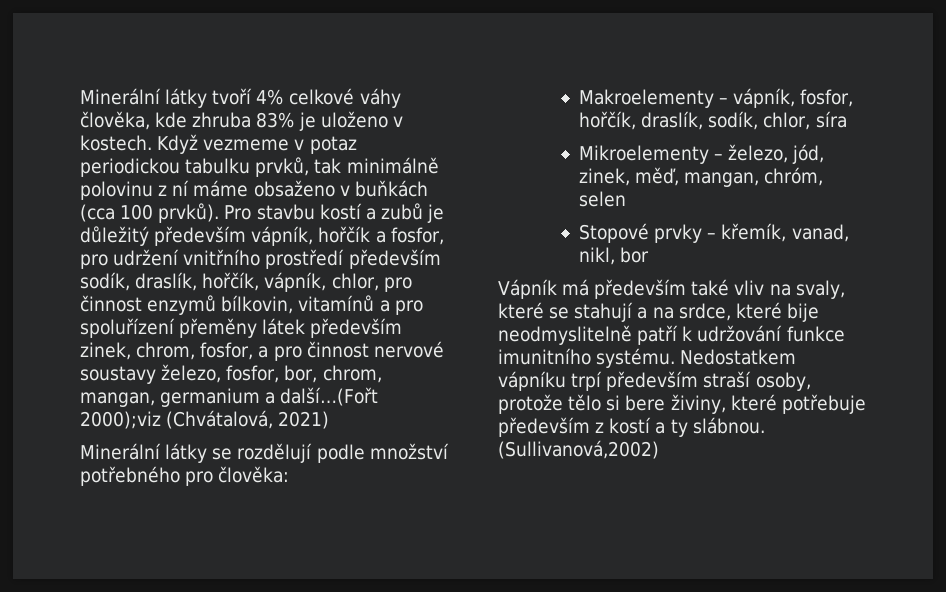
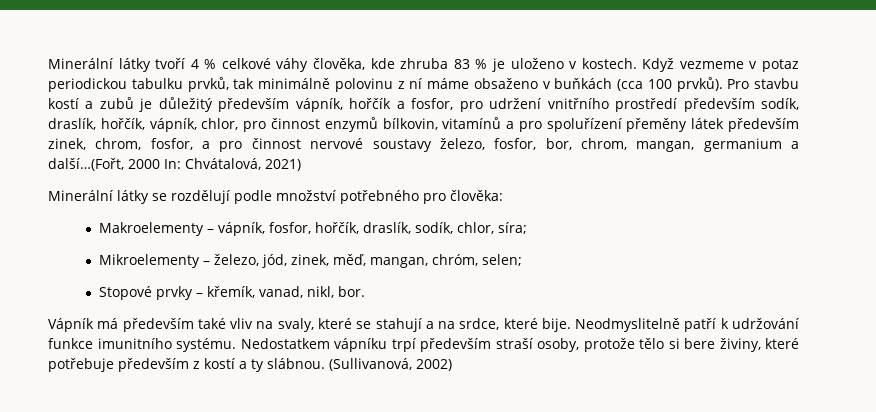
- Minerální látky tvoří 4% celkové váhy člověka, kde zhruba 83% je uloženo v kostech.
+ Minerální látky tvoří 4 % celkové váhy člověka, kde zhruba 83 % je uloženo v kostech.
- Pro stavbu kostí a zubů je důležitý především vápník, hořčík a fosfor, pro udržení vnitřního prostředí především sodík, draslík, hořčík, vápník, chlor, pro činnost enzymů bílkovin, vitamínů a pro spoluřízení přeměny látek především zinek, chrom, fosfor, a pro činnost nervové soustavy železo, fosfor, bor, chrom, mangan, germanium a další…(Fořt 2000);viz (Chvátalová, 2021)
+ Pro stavbu kostí a zubů je důležitý především vápník, hořčík a fosfor, pro udržení vnitřního prostředí především sodík, draslík, hořčík, vápník, chlor, pro činnost enzymů bílkovin, vitamínů a pro spoluřízení přeměny látek především zinek, chrom, fosfor, a pro činnost nervové soustavy železo, fosfor, bor, chrom, mangan, germanium a další…(Fořt, 2000 In: Chvátalová, 2021)
- Makroelementy – vápník, fosfor, hořčík, draslík, sodík, chlor, síra
+ Makroelementy – vápník, fosfor, hořčík, draslík, sodík, chlor, síra;
- Mikroelementy – železo, jód, zinek, měď, mangan, chróm, selen
+ Mikroelementy – železo, jód, zinek, měď, mangan, chróm, selen;
- Stopové prvky – křemík, vanad, nikl, bor
+ Stopové prvky – křemík, vanad, nikl, bor.
- Vápník má především také vliv na svaly, které se stahují a na srdce, které bije neodmyslitelně patří k udržování funkce imunitního systému.
+ Vápník má především také vliv na svaly, které se stahují a na srdce, které bije. Neodmyslitelně patří k udržování funkce imunitního systému.
- (Sullivanová,2002)
+ (Sullivanová, 2002)

